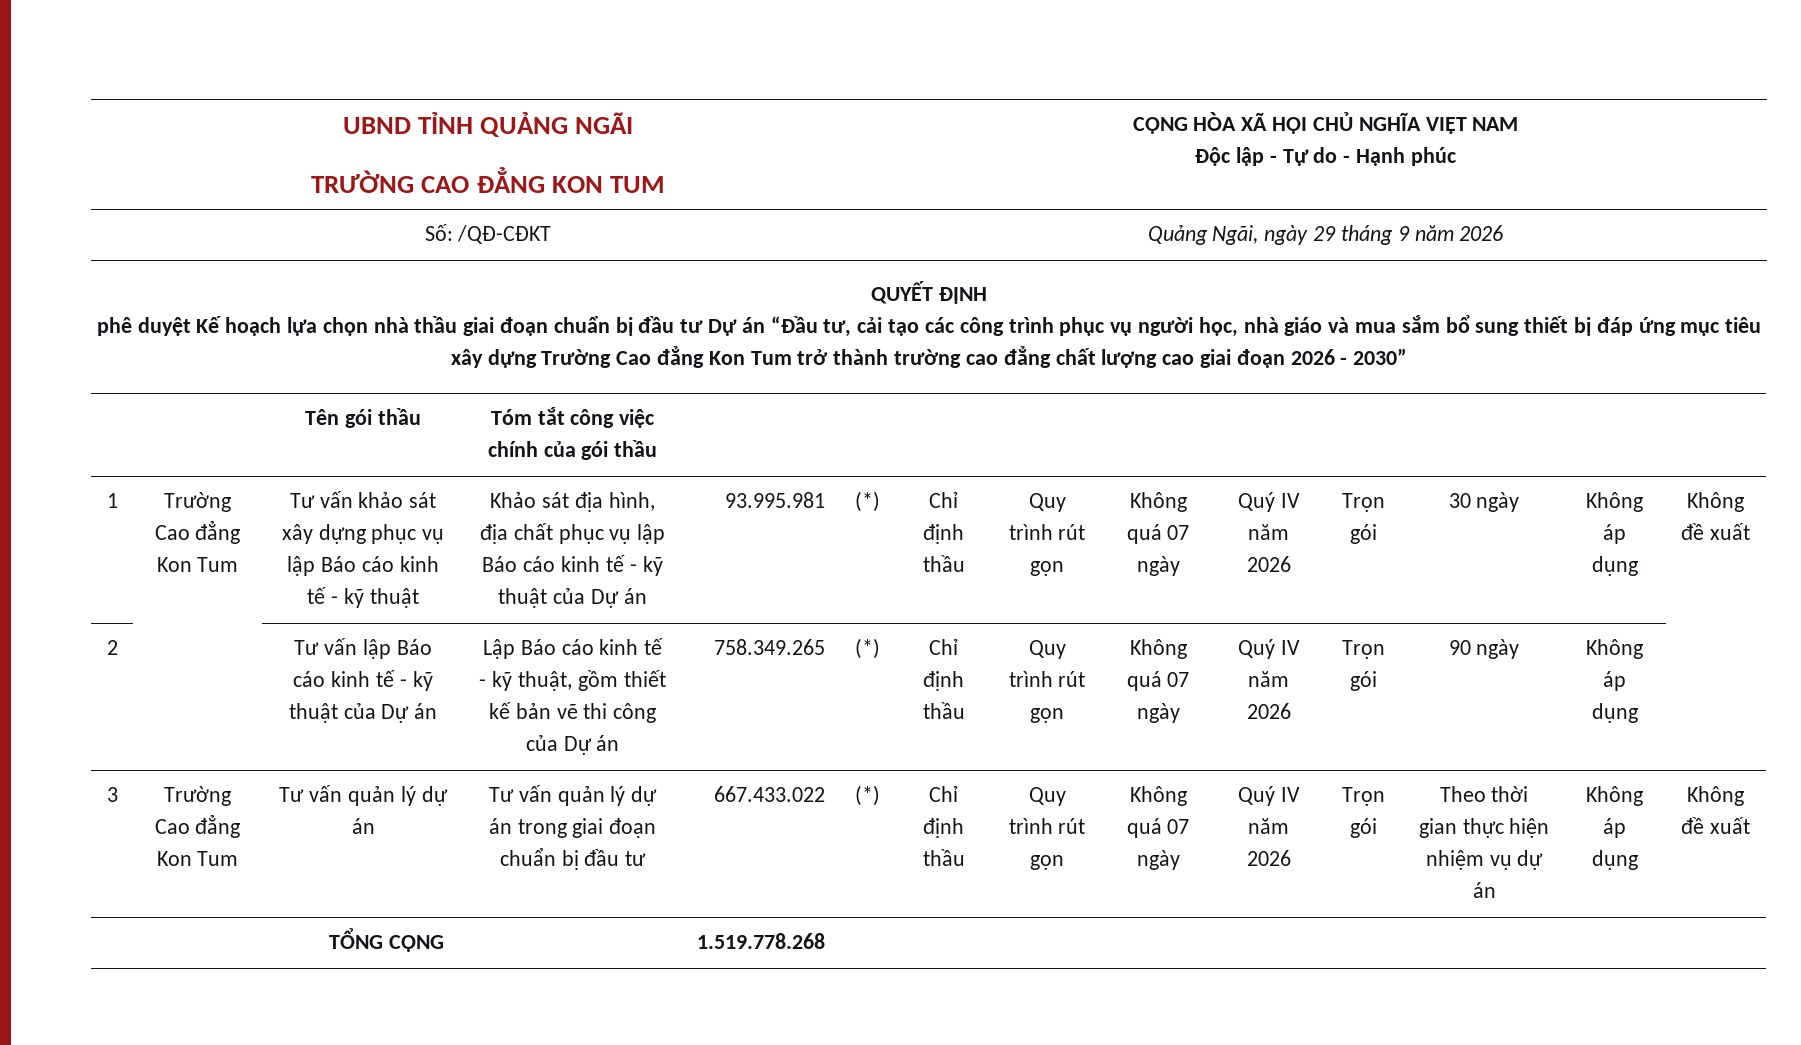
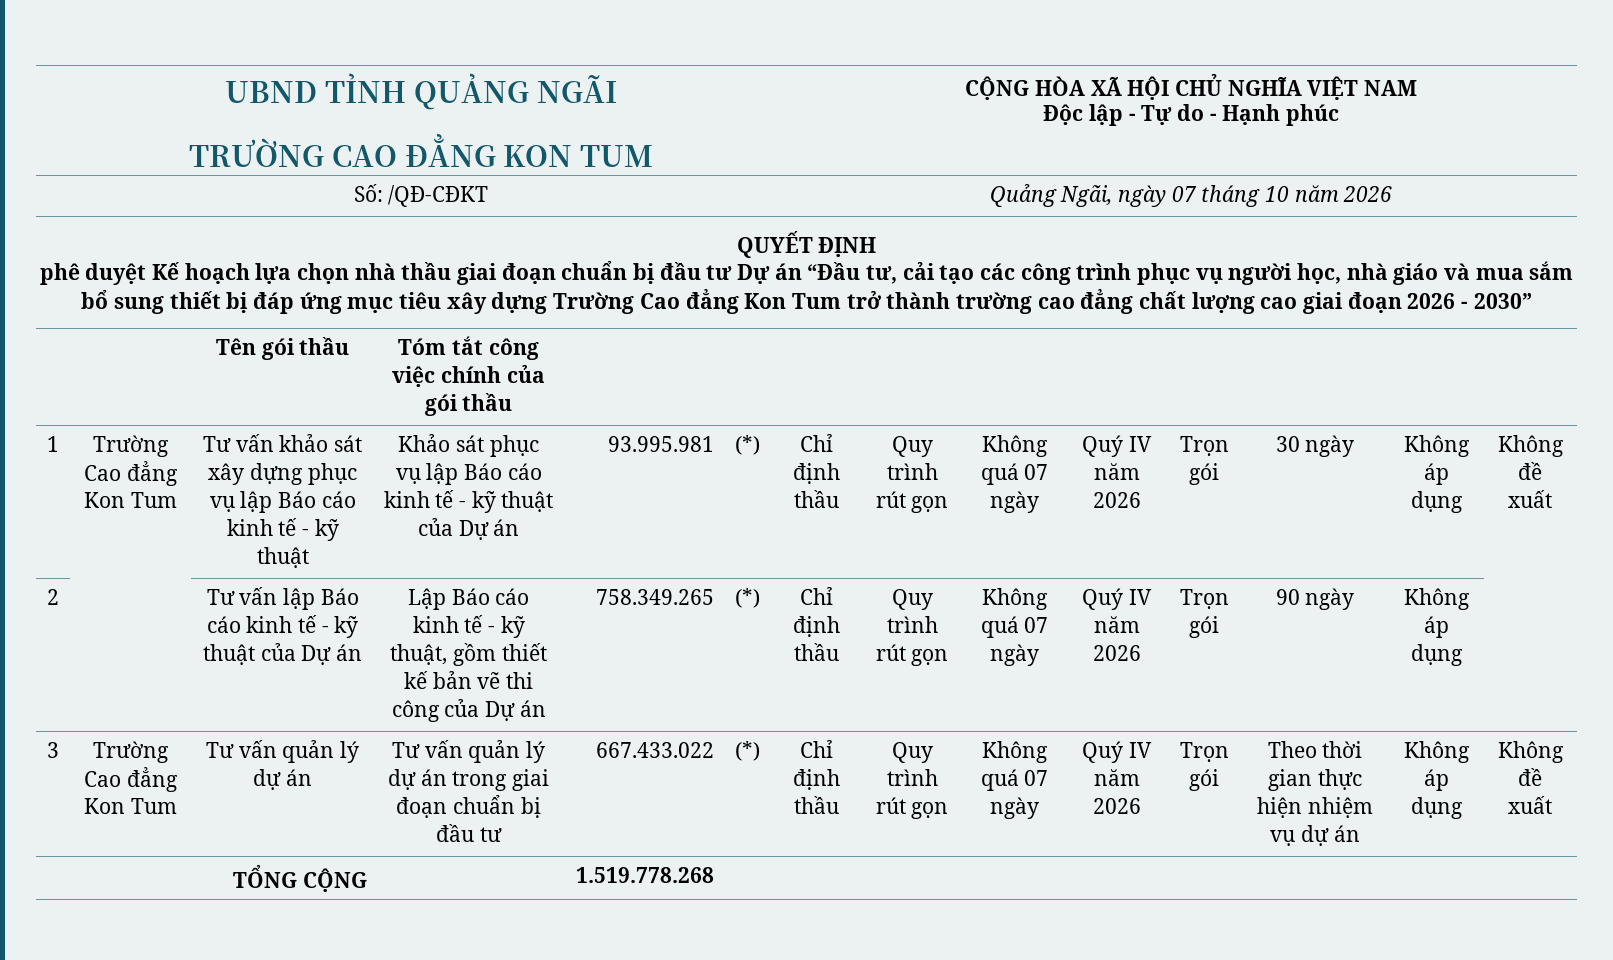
- Số: /QĐ-CĐKT | Quảng Ngãi, ngày 29 tháng 9 năm 2026
+ Số: /QĐ-CĐKT | Quảng Ngãi, ngày 07 tháng 10 năm 2026
- Khảo sát địa hình, địa chất phục vụ lập Báo cáo kinh tế - kỹ thuật của Dự án
+ Khảo sát phục vụ lập Báo cáo kinh tế - kỹ thuật của Dự án

